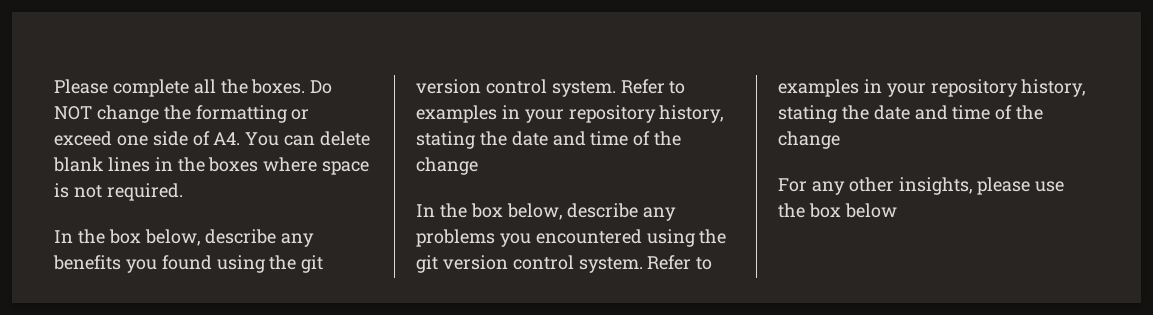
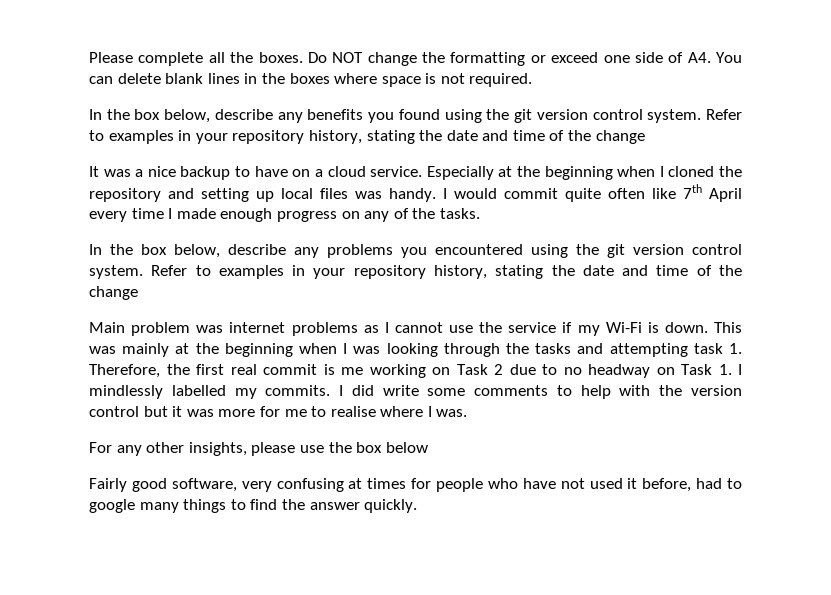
+ It was a nice backup to have on a cloud service. Especially at the beginning when I cloned the repository and setting up local files was handy. I would commit quite often like 7th April every time I made enough progress on any of the tasks.
+ Main problem was internet problems as I cannot use the service if my Wi-Fi is down. This was mainly at the beginning when I was looking through the tasks and attempting task 1. Therefore, the first real commit is me working on Task 2 due to no headway on Task 1. I mindlessly labelled my commits. I did write some comments to help with the version control but it was more for me to realise where I was.
+ Fairly good software, very confusing at times for people who have not used it before, had to google many things to find the answer quickly.

